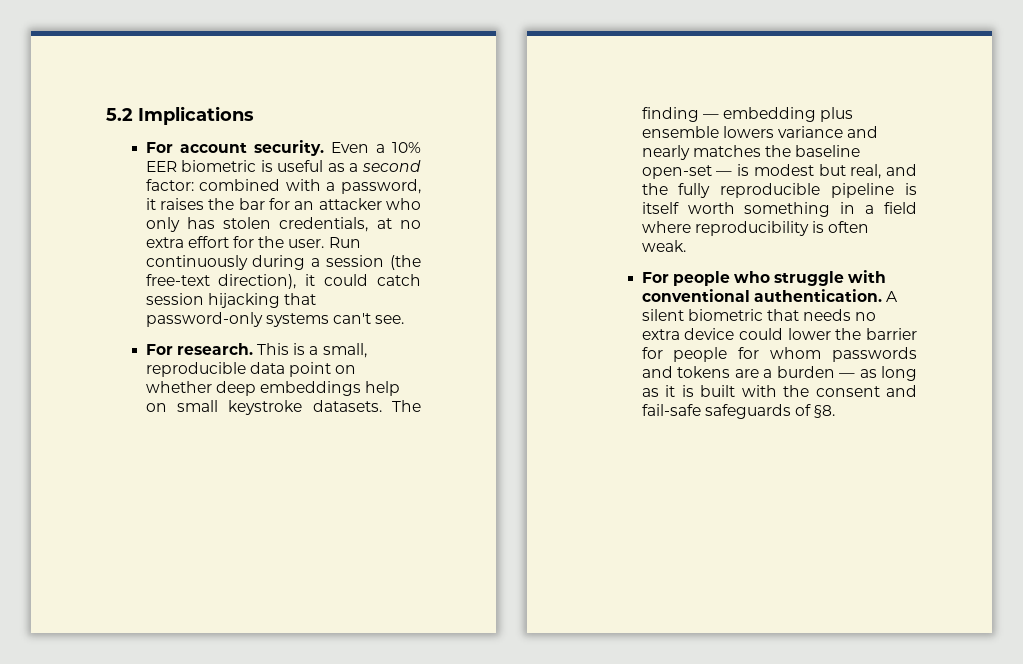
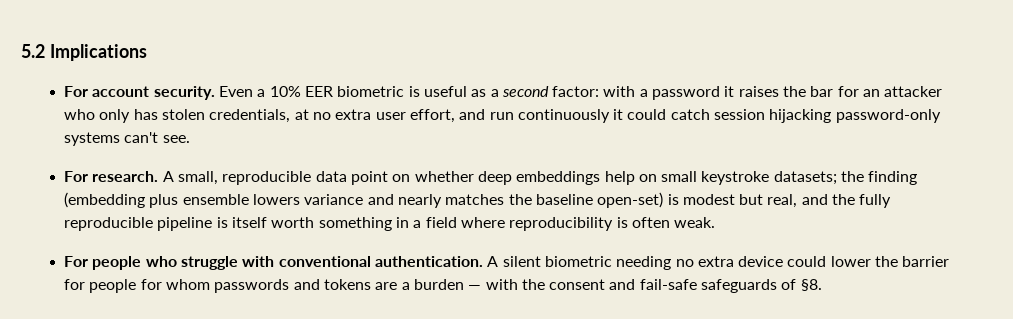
- Even a 10% EER biometric is useful as a second factor: combined with a password, it raises the bar for an attacker who only has stolen credentials, at no extra effort for the user. Run continuously during a session (the free-text direction), it could catch session hijacking that password-only systems can't see.
+ Even a 10% EER biometric is useful as a second factor: with a password it raises the bar for an attacker who only has stolen credentials, at no extra user effort, and run continuously it could catch session hijacking password-only systems can't see.
- This is a small, reproducible data point on whether deep embeddings help on small keystroke datasets. The finding — embedding plus ensemble lowers variance and nearly matches the baseline open-set — is modest but real, and the fully reproducible pipeline is itself worth something in a field where reproducibility is often weak.
+ A small, reproducible data point on whether deep embeddings help on small keystroke datasets; the finding (embedding plus ensemble lowers variance and nearly matches the baseline open-set) is modest but real, and the fully reproducible pipeline is itself worth something in a field where reproducibility is often weak.
- A silent biometric that needs no extra device could lower the barrier for people for whom passwords and tokens are a burden — as long as it is built with the consent and fail-safe safeguards of §8.
+ A silent biometric needing no extra device could lower the barrier for people for whom passwords and tokens are a burden — with the consent and fail-safe safeguards of §8.

